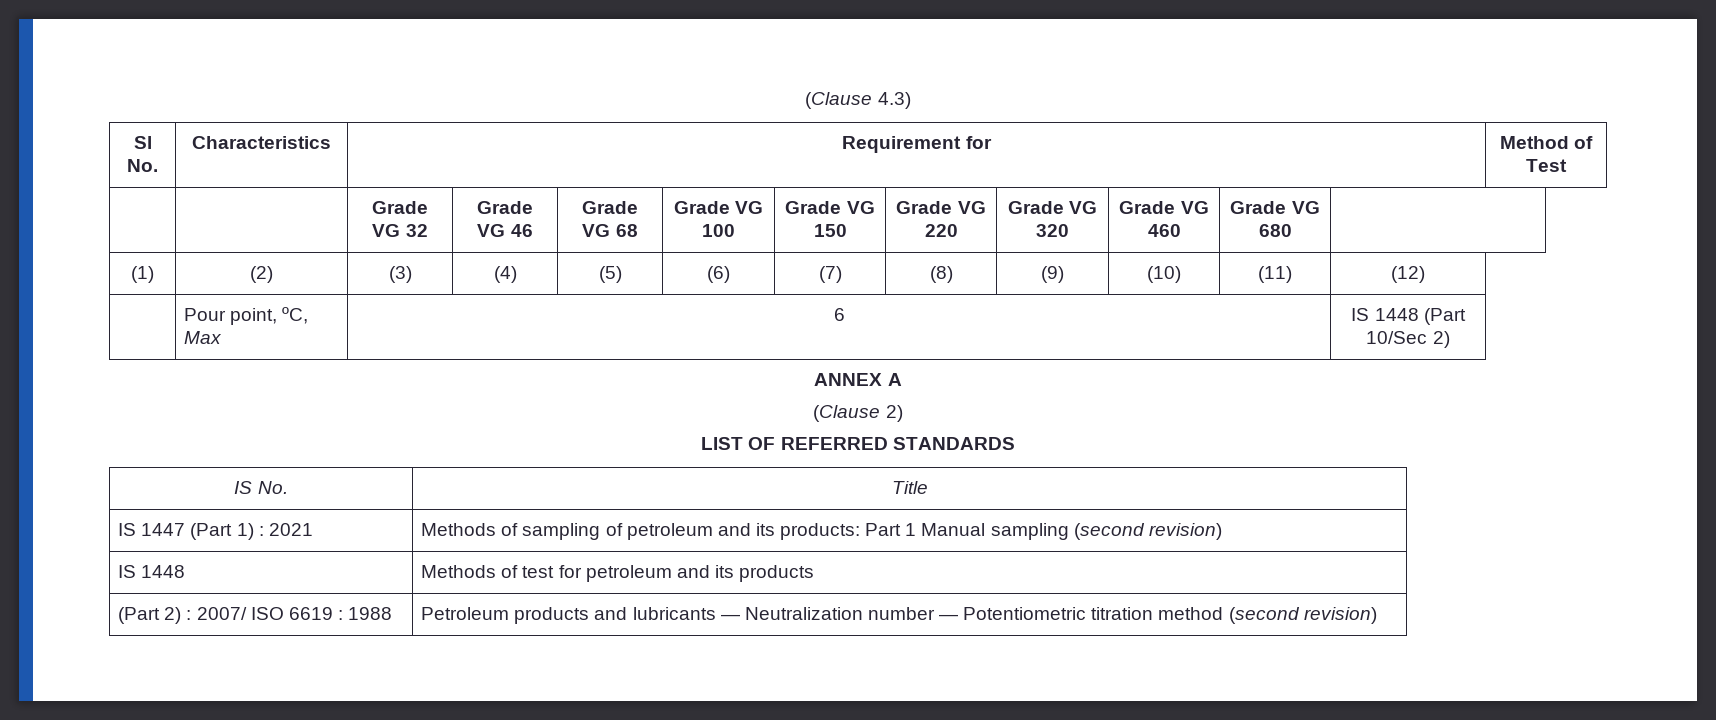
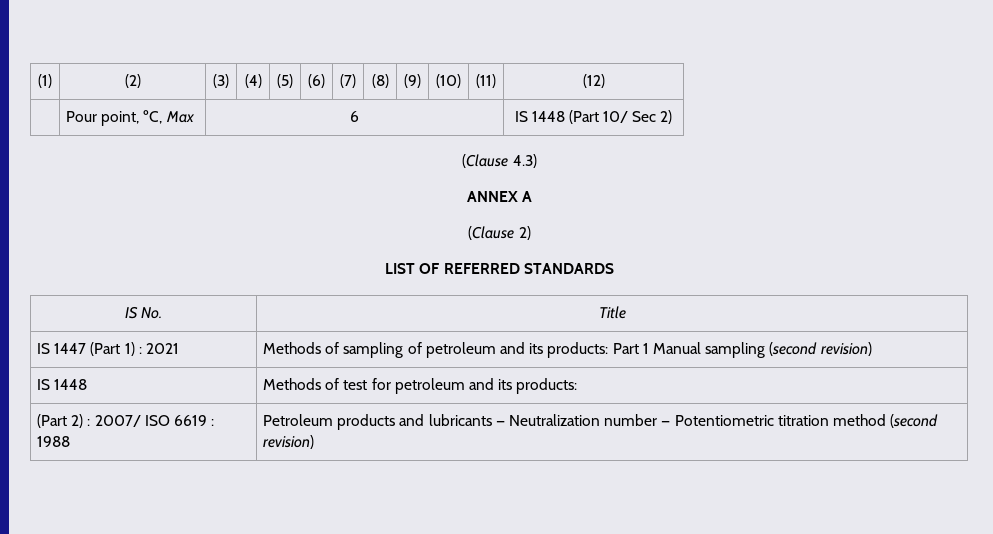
- (Clause 4.3)
- Sl No. | Characteristics | Requirement for | Method of Test
- | | Grade VG 32 | Grade VG 46 | Grade VG 68 | Grade VG 100 | Grade VG 150 | Grade VG 220 | Grade VG 320 | Grade VG 460 | Grade VG 680 |
- | Pour point, ºC, Max | 6 | IS 1448 (Part 10/Sec 2)
+ | Pour point, ºC, Max | 6 | IS 1448 (Part 10/ Sec 2)
+ (Clause 4.3)
- IS 1448 | Methods of test for petroleum and its products
+ IS 1448 | Methods of test for petroleum and its products:

